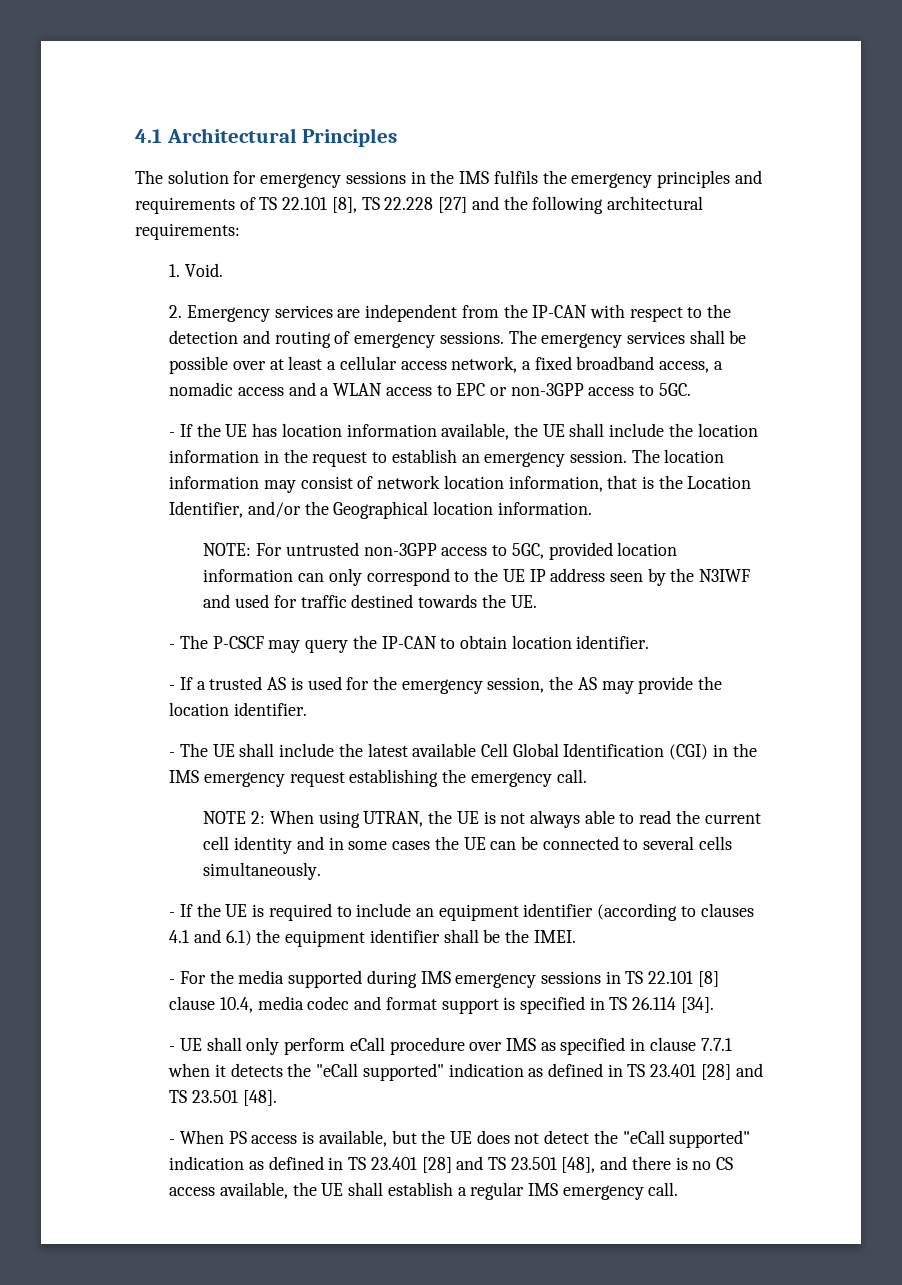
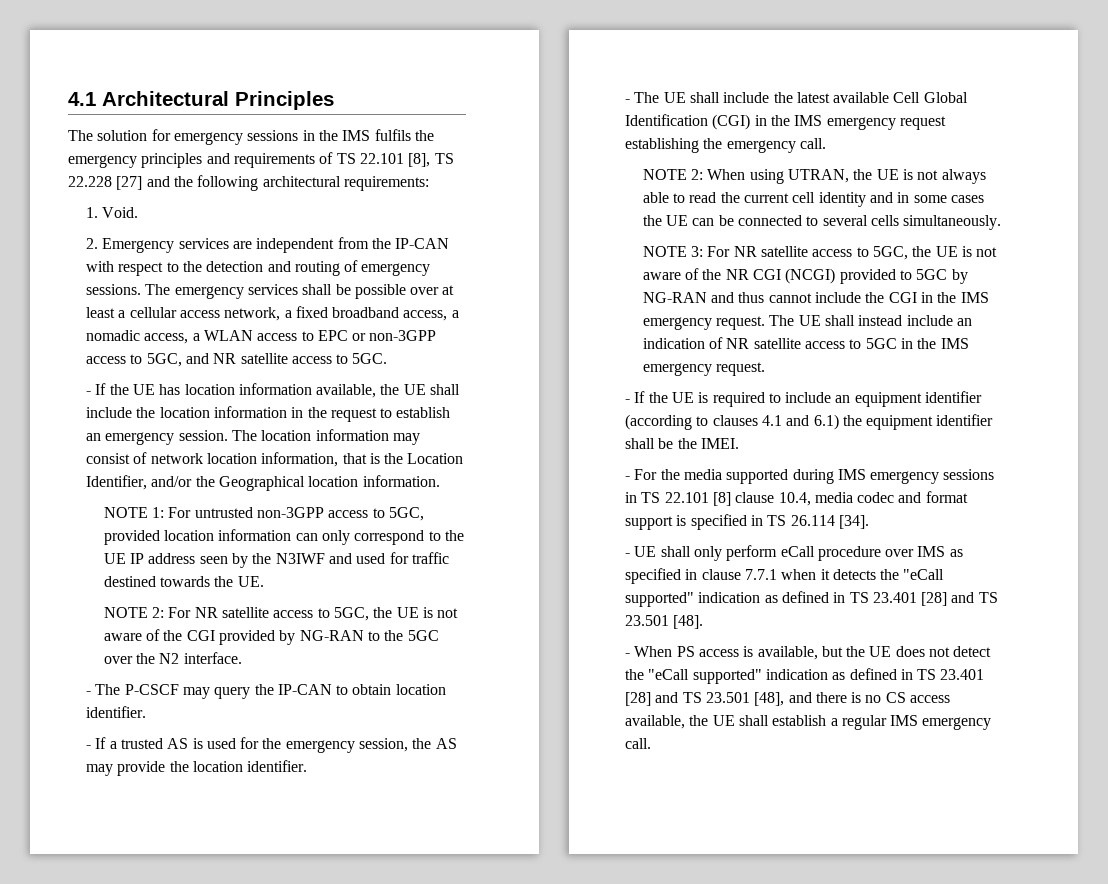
- The emergency services shall be possible over at least a cellular access network, a fixed broadband access, a nomadic access and a WLAN access to EPC or non-3GPP access to 5GC.
+ The emergency services shall be possible over at least a cellular access network, a fixed broadband access, a nomadic access, a WLAN access to EPC or non-3GPP access to 5GC, and NR satellite access to 5GC.
- NOTE: For untrusted non-3GPP access to 5GC, provided location information can only correspond to the UE IP address seen by the N3IWF and used for traffic destined towards the UE.
+ NOTE 1: For untrusted non-3GPP access to 5GC, provided location information can only correspond to the UE IP address seen by the N3IWF and used for traffic destined towards the UE.
+ NOTE 2: For NR satellite access to 5GC, the UE is not aware of the CGI provided by NG-RAN to the 5GC over the N2 interface.
+ NOTE 3: For NR satellite access to 5GC, the UE is not aware of the NR CGI (NCGI) provided to 5GC by NG-RAN and thus cannot include the CGI in the IMS emergency request. The UE shall instead include an indication of NR satellite access to 5GC in the IMS emergency request.

